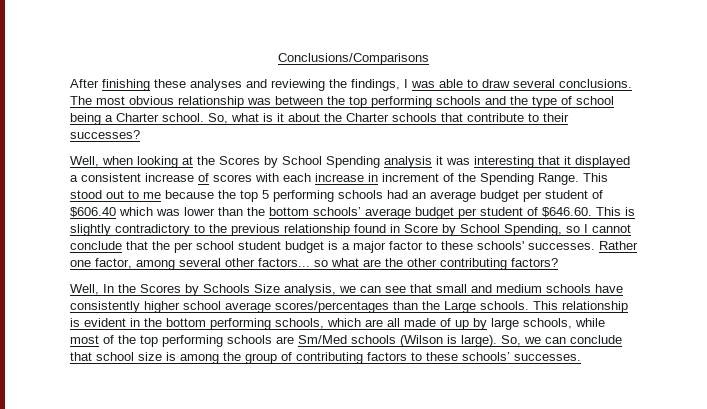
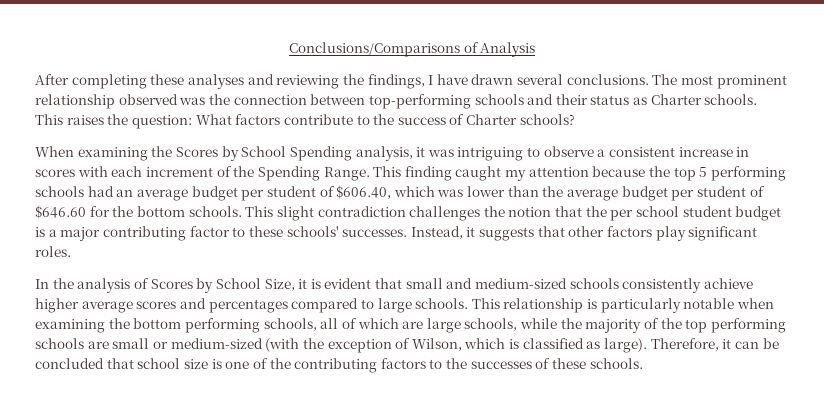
- Conclusions/Comparisons
+ Conclusions/Comparisons of Analysis
- After finishing these analyses and reviewing the findings, I was able to draw several conclusions. The most obvious relationship was between the top performing schools and the type of school being a Charter school. So, what is it about the Charter schools that contribute to their successes?
- Well, when looking at the Scores by School Spending analysis it was interesting that it displayed a consistent increase of scores with each increase in increment of the Spending Range.
+ After completing these analyses and reviewing the findings, I have drawn several conclusions. The most prominent relationship observed was the connection between top-performing schools and their status as Charter schools. This raises the question: What factors contribute to the success of Charter schools?
+ When examining the Scores by School Spending analysis, it was intriguing to observe a consistent increase in scores with each increment of the Spending Range.
- This stood out to me because the top 5 performing schools had an average budget per student of $606.40 which was lower than the bottom schools’ average budget per student of $646.60. This is slightly contradictory to the previous relationship found in Score by School Spending, so I cannot conclude that the per school student budget is a major factor to these schools' successes.
+ This finding caught my attention because the top 5 performing schools had an average budget per student of $606.40, which was lower than the average budget per student of $646.60 for the bottom schools. This slight contradiction challenges the notion that the per school student budget is a major contributing factor to these schools' successes.
- Rather one factor, among several other factors... so what are the other contributing factors?
- Well, In the Scores by Schools Size analysis, we can see that small and medium schools have consistently higher school average scores/percentages than the Large schools. This relationship is evident in the bottom performing schools, which are all made of up by large schools, while most of the top performing schools are Sm/Med schools (Wilson is large). So, we can conclude that school size is among the group of contributing factors to these schools’ successes.
+ Instead, it suggests that other factors play significant roles.
+ In the analysis of Scores by School Size, it is evident that small and medium-sized schools consistently achieve higher average scores and percentages compared to large schools. This relationship is particularly notable when examining the bottom performing schools, all of which are large schools, while the majority of the top performing schools are small or medium-sized (with the exception of Wilson, which is classified as large). Therefore, it can be concluded that school size is one of the contributing factors to the successes of these schools.

